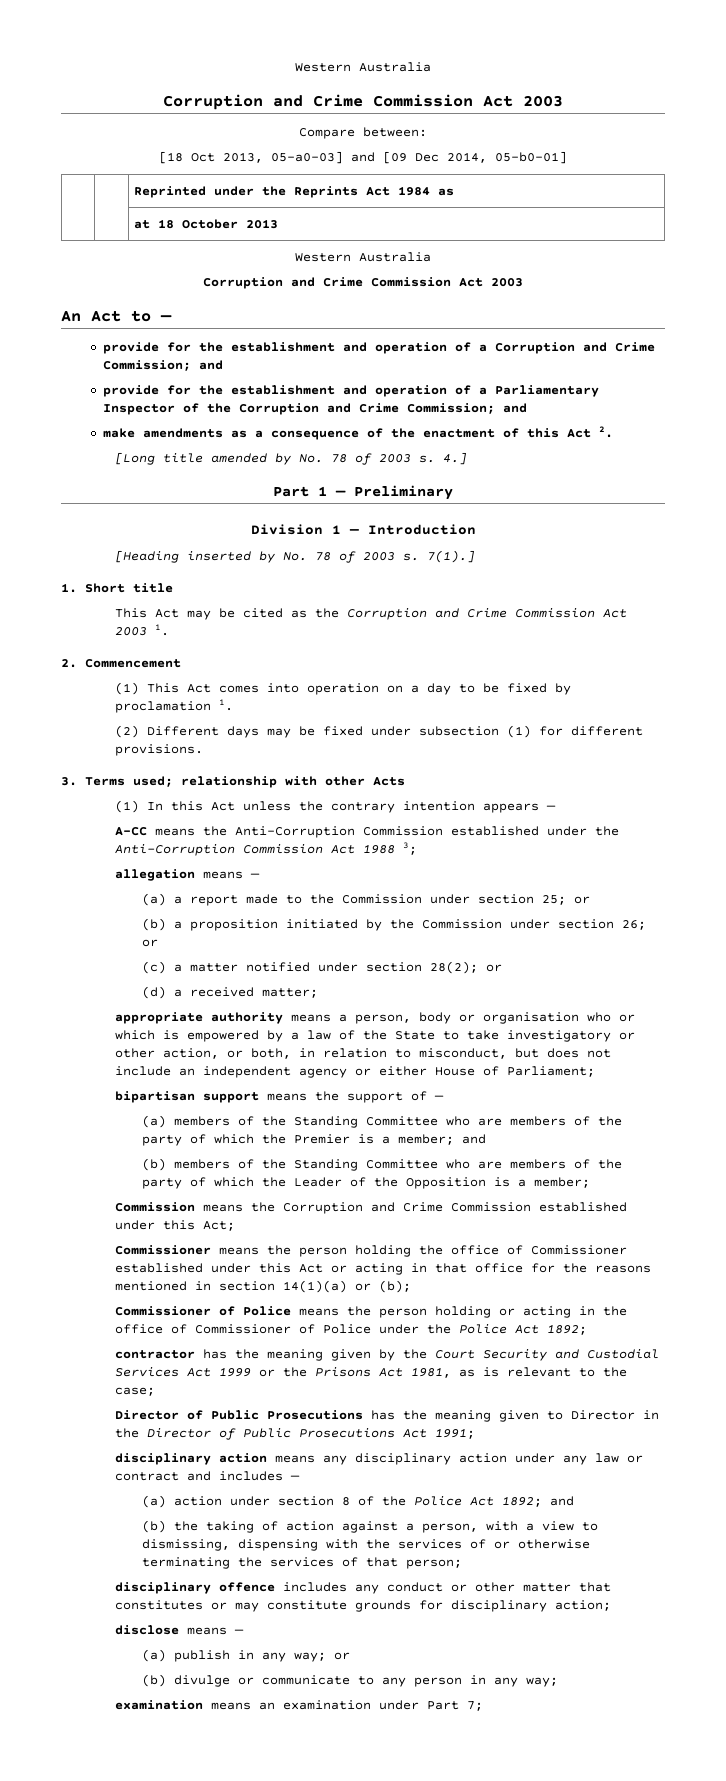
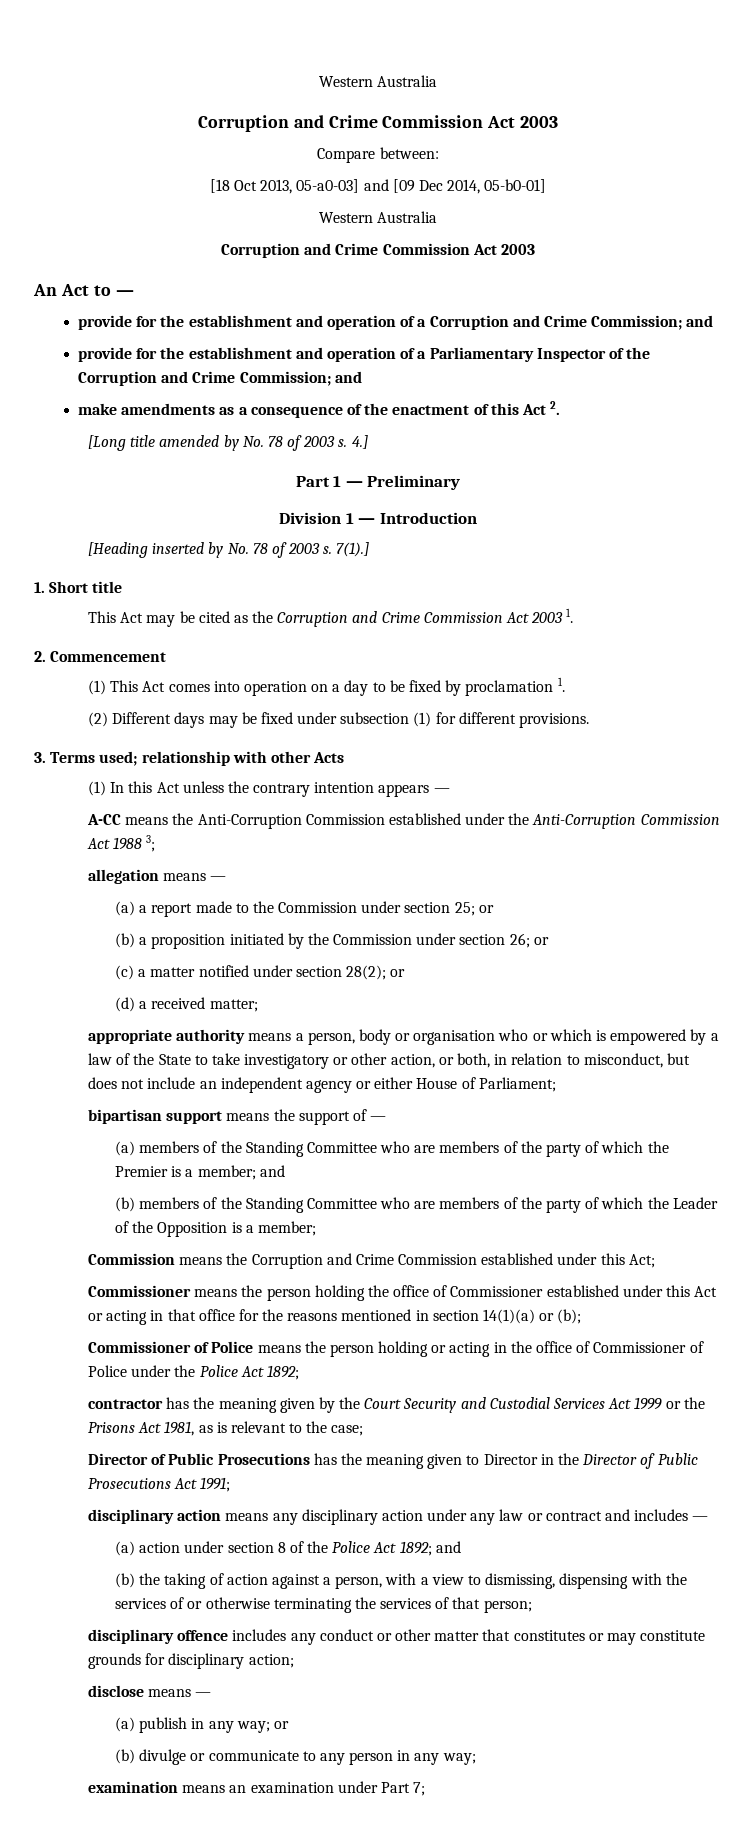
- | | Reprinted under the Reprints Act 1984 as
- | | at 18 October 2013

